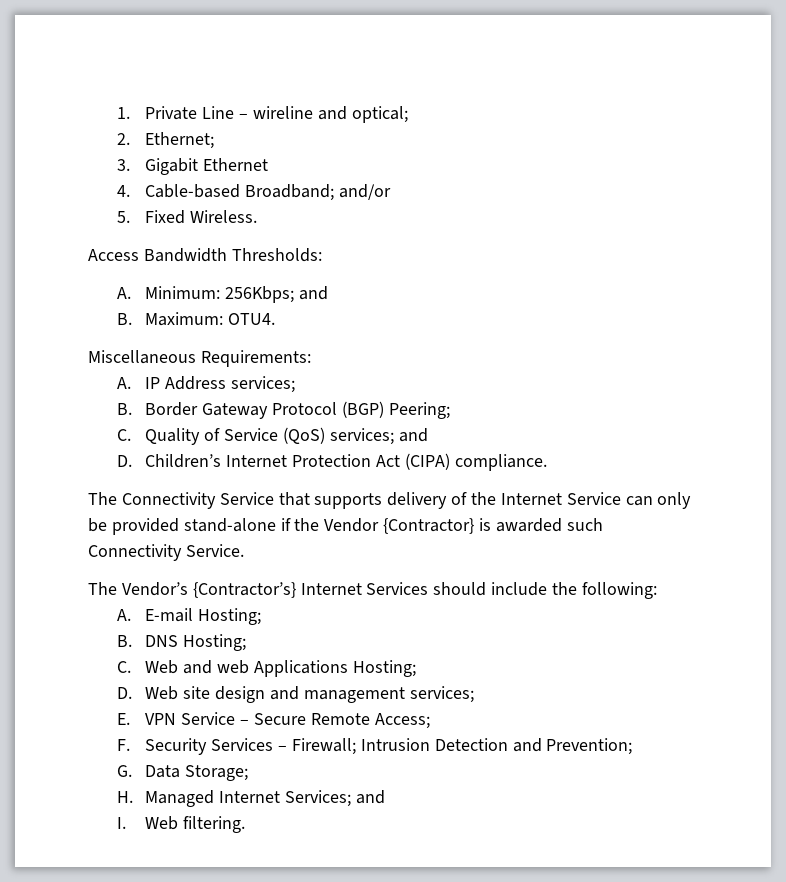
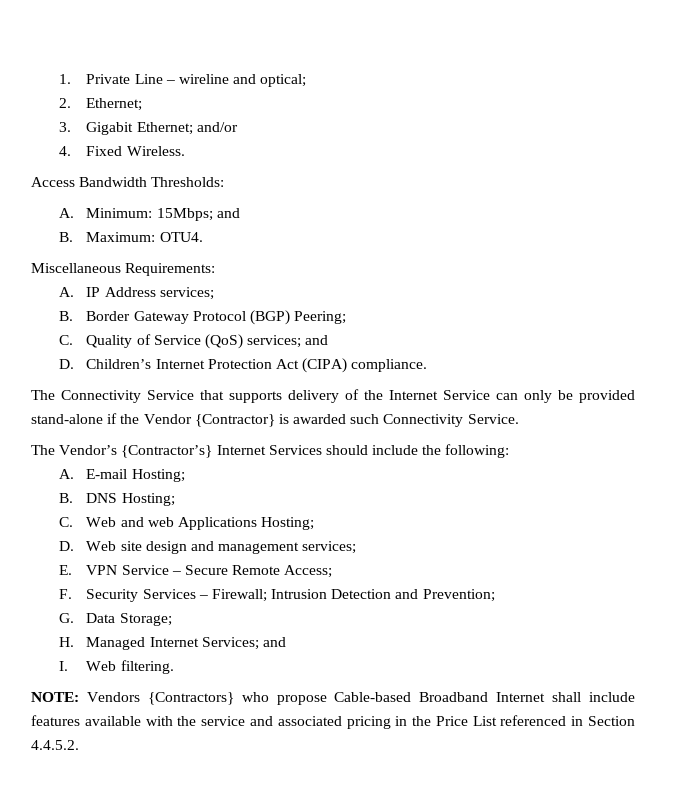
- 3. Gigabit Ethernet
- 4. Cable-based Broadband; and/or
+ 3. Gigabit Ethernet; and/or
- 5. Fixed Wireless.
+ 4. Fixed Wireless.
- A. Minimum: 256Kbps; and
+ A. Minimum: 15Mbps; and
+ NOTE: Vendors {Contractors} who propose Cable-based Broadband Internet shall include features available with the service and associated pricing in the Price List referenced in Section 4.4.5.2.

